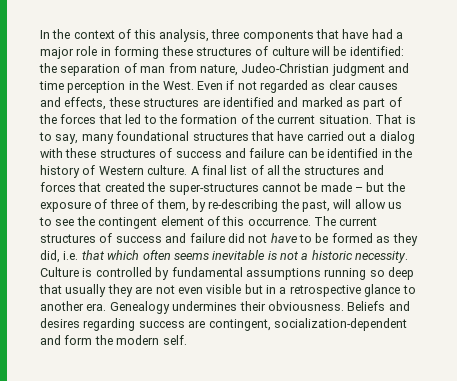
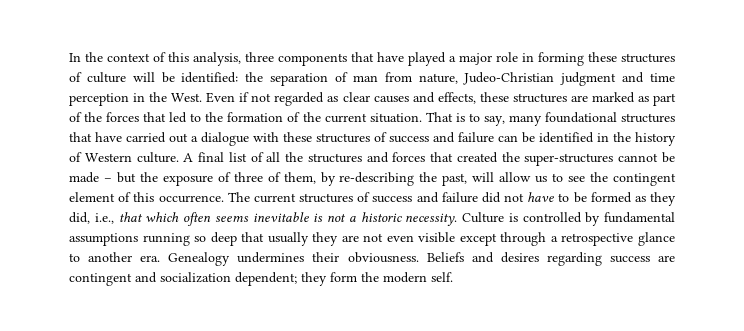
- In the context of this analysis, three components that have had a major role in forming these structures of culture will be identified: the separation of man from nature, Judeo-Christian judgment and time perception in the West.
+ In the context of this analysis, three components that have played a major role in forming these structures of culture will be identified: the separation of man from nature, Judeo-Christian judgment and time perception in the West.
- Even if not regarded as clear causes and effects, these structures are identified and marked as part of the forces that led to the formation of the current situation.
+ Even if not regarded as clear causes and effects, these structures are marked as part of the forces that led to the formation of the current situation.
- That is to say, many foundational structures that have carried out a dialog with these structures of success and failure can be identified in the history of Western culture.
+ That is to say, many foundational structures that have carried out a dialogue with these structures of success and failure can be identified in the history of Western culture.
- The current structures of success and failure did not have to be formed as they did, i.e. that which often seems inevitable is not a historic necessity.
+ The current structures of success and failure did not have to be formed as they did, i.e., that which often seems inevitable is not a historic necessity.
- Culture is controlled by fundamental assumptions running so deep that usually they are not even visible but in a retrospective glance to another era.
+ Culture is controlled by fundamental assumptions running so deep that usually they are not even visible except through a retrospective glance to another era.
- Beliefs and desires regarding success are contingent, socialization-dependent and form the modern self.
+ Beliefs and desires regarding success are contingent and socialization dependent; they form the modern self.

